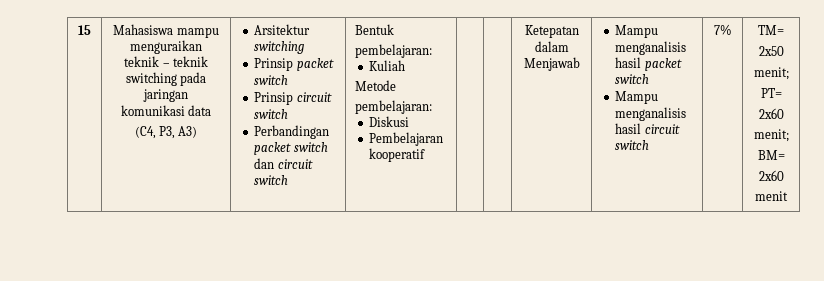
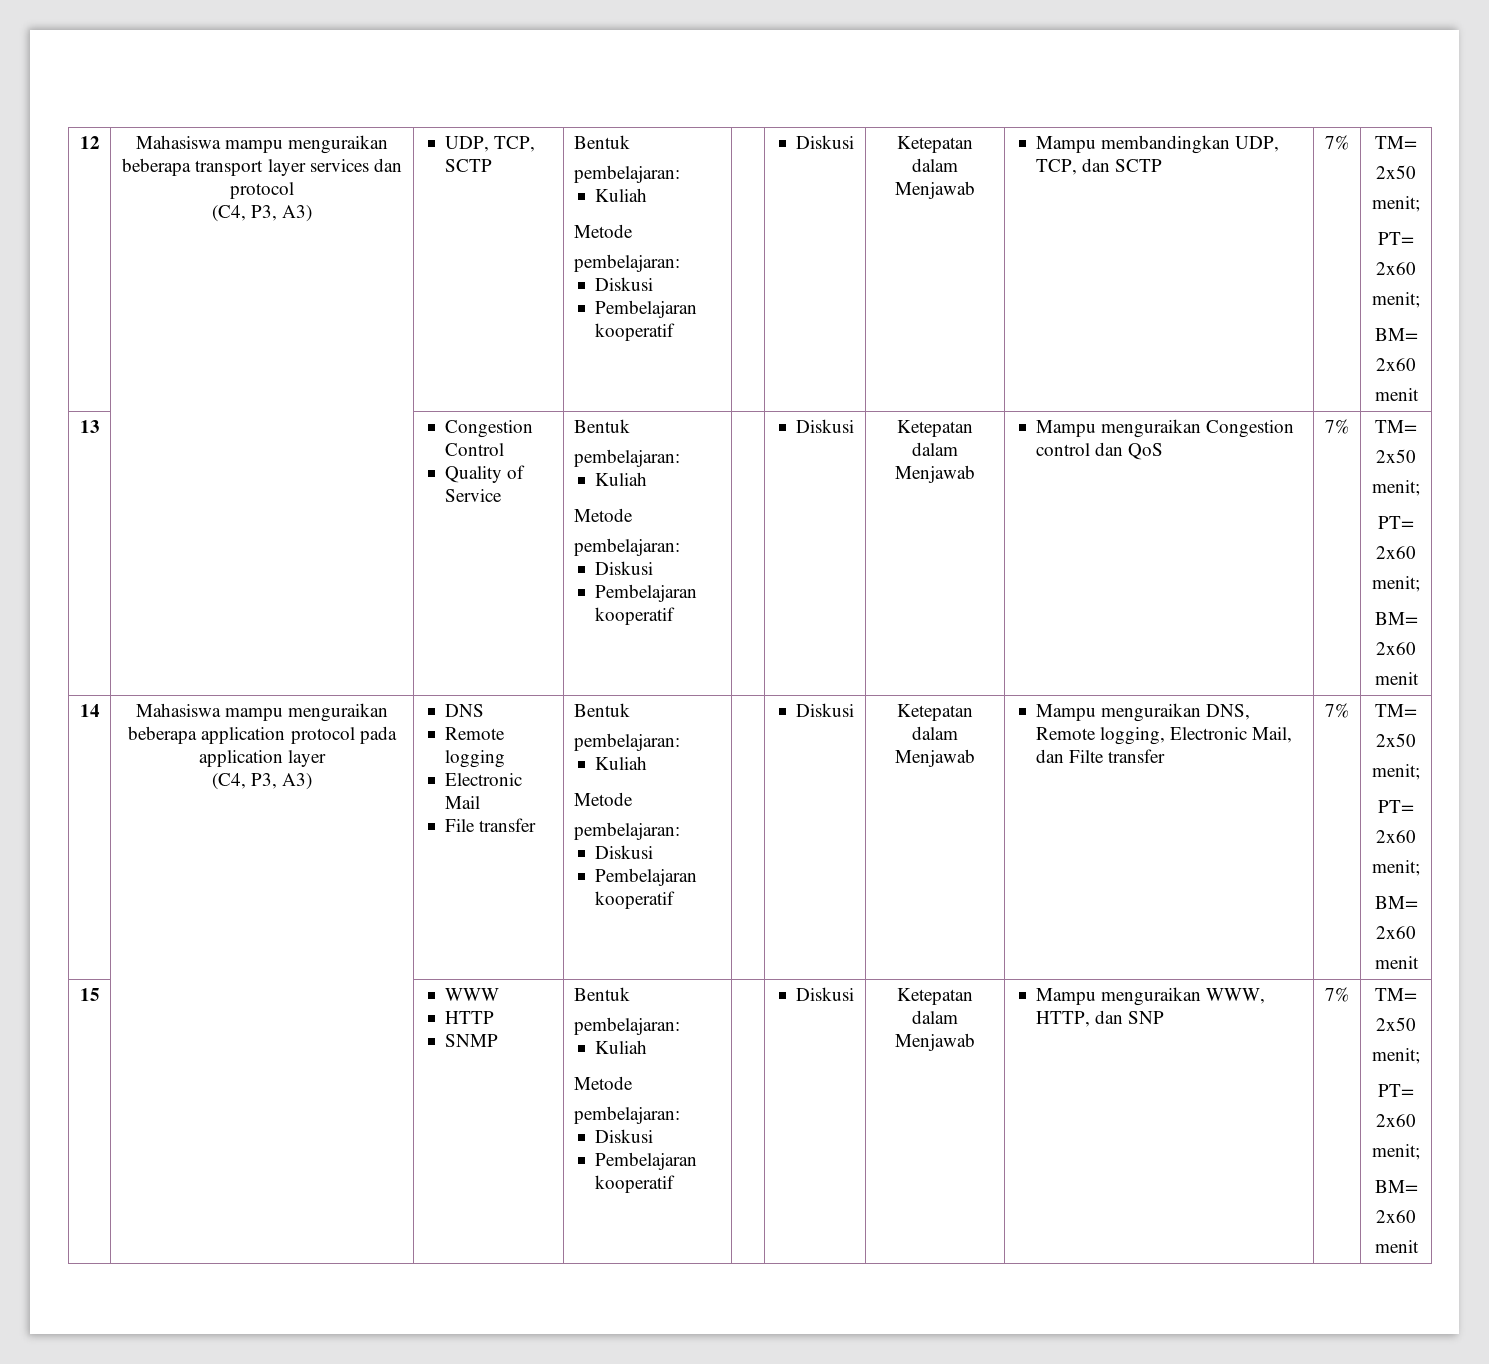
- 15 | Mahasiswa mampu menguraikan teknik – teknik switching pada jaringan komunikasi data
- (C4, P3, A3) | Arsitektur switching
- Prinsip packet switch
- Prinsip circuit switch
- Perbandingan packet switch dan circuit switch | Bentuk
+ 12 | Mahasiswa mampu menguraikan beberapa transport layer services dan protocol
+ (C4, P3, A3) | UDP, TCP, SCTP | Bentuk
  pembelajaran:
  Kuliah
  Metode
  pembelajaran:
  Diskusi
- Pembelajaran kooperatif | | | Ketepatan dalam Menjawab | Mampu menganalisis hasil packet switch
- Mampu menganalisis hasil circuit switch
+ Pembelajaran kooperatif | | Diskusi | Ketepatan dalam Menjawab | Mampu membandingkan UDP, TCP, dan SCTP
+ 13 | | Congestion Control
+ Quality of Service | Bentuk
+ pembelajaran:
+ Kuliah
+ Metode
+ pembelajaran:
+ Diskusi
+ Pembelajaran kooperatif | | Diskusi | Ketepatan dalam Menjawab | Mampu menguraikan Congestion control dan QoS | 7% | TM=
+ 2x50
+ menit;
+ PT=
+ 2x60
+ menit;
+ BM=
+ 2x60
+ menit
+ 14 | Mahasiswa mampu menguraikan beberapa application protocol pada application layer
+ (C4, P3, A3) | DNS
+ Remote logging
+ Electronic Mail
+ File transfer | Bentuk
+ pembelajaran:
+ Kuliah
+ Metode
+ pembelajaran:
+ Diskusi
+ Pembelajaran kooperatif | | Diskusi | Ketepatan dalam Menjawab | Mampu menguraikan DNS, Remote logging, Electronic Mail, dan Filte transfer | 7% | TM=
+ 2x50
+ menit;
+ PT=
+ 2x60
+ menit;
+ BM=
+ 2x60
+ menit
+ 15 | | WWW
+ HTTP
+ SNMP | Bentuk
+ pembelajaran:
+ Kuliah
+ Metode
+ pembelajaran:
+ Diskusi
+ Pembelajaran kooperatif | | Diskusi | Ketepatan dalam Menjawab | Mampu menguraikan WWW, HTTP, dan SNP | 7% | TM=
+ 2x50
+ menit;
+ PT=
+ 2x60
+ menit;
+ BM=
+ 2x60
+ menit

